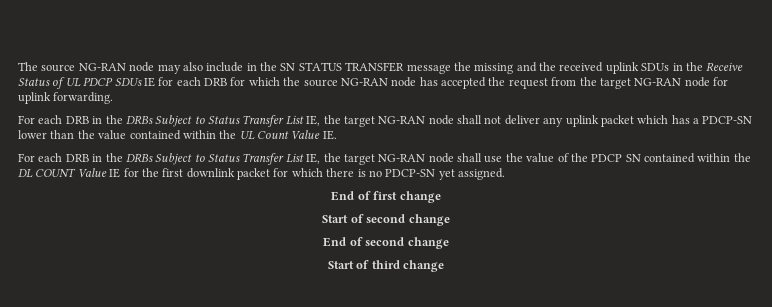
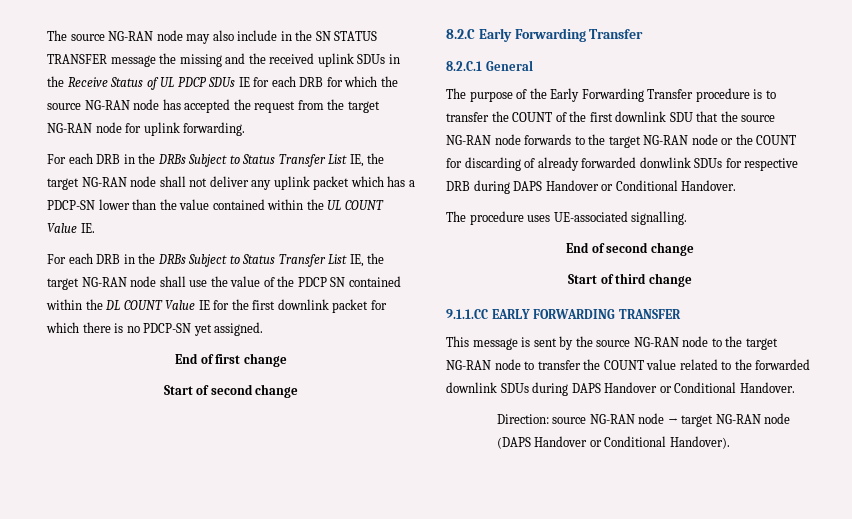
- For each DRB in the DRBs Subject to Status Transfer List IE, the target NG-RAN node shall not deliver any uplink packet which has a PDCP-SN lower than the value contained within the UL Count Value IE.
+ For each DRB in the DRBs Subject to Status Transfer List IE, the target NG-RAN node shall not deliver any uplink packet which has a PDCP-SN lower than the value contained within the UL COUNT Value IE.
+ 8.2.C Early Forwarding Transfer
+ 8.2.C.1 General
+ The purpose of the Early Forwarding Transfer procedure is to transfer the COUNT of the first downlink SDU that the source NG-RAN node forwards to the target NG-RAN node or the COUNT for discarding of already forwarded donwlink SDUs for respective DRB during DAPS Handover or Conditional Handover.
+ The procedure uses UE-associated signalling.
+ 9.1.1.CC EARLY FORWARDING TRANSFER
+ This message is sent by the source NG-RAN node to the target NG-RAN node to transfer the COUNT value related to the forwarded downlink SDUs during DAPS Handover or Conditional Handover.
+ Direction: source NG-RAN node → target NG-RAN node (DAPS Handover or Conditional Handover).

